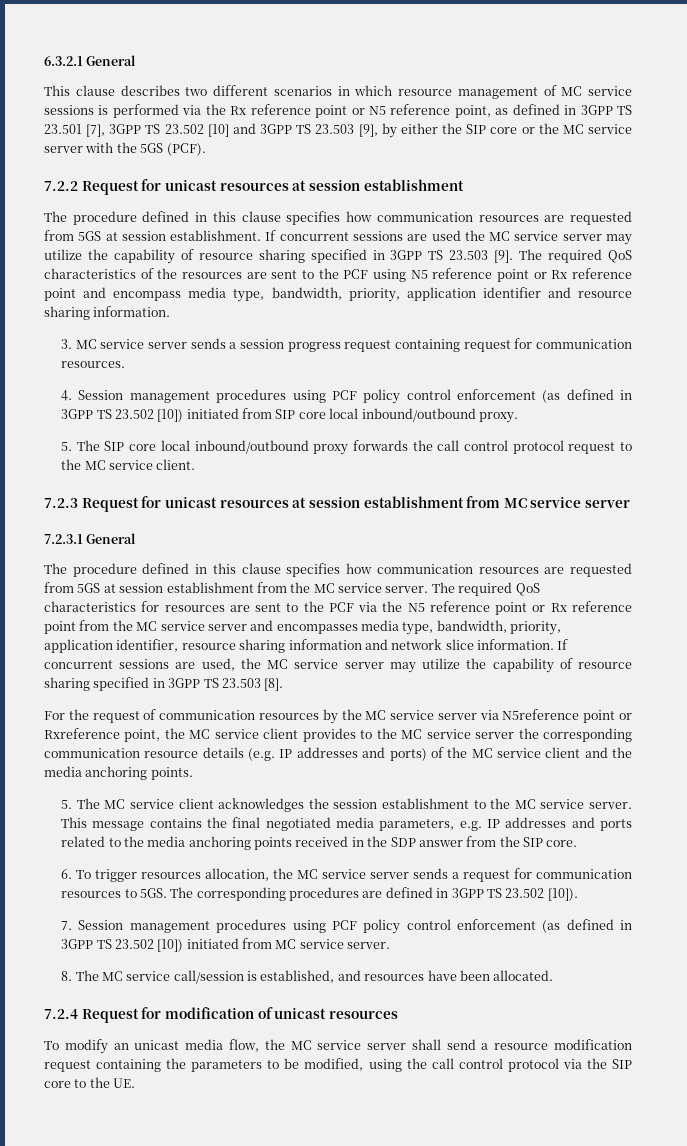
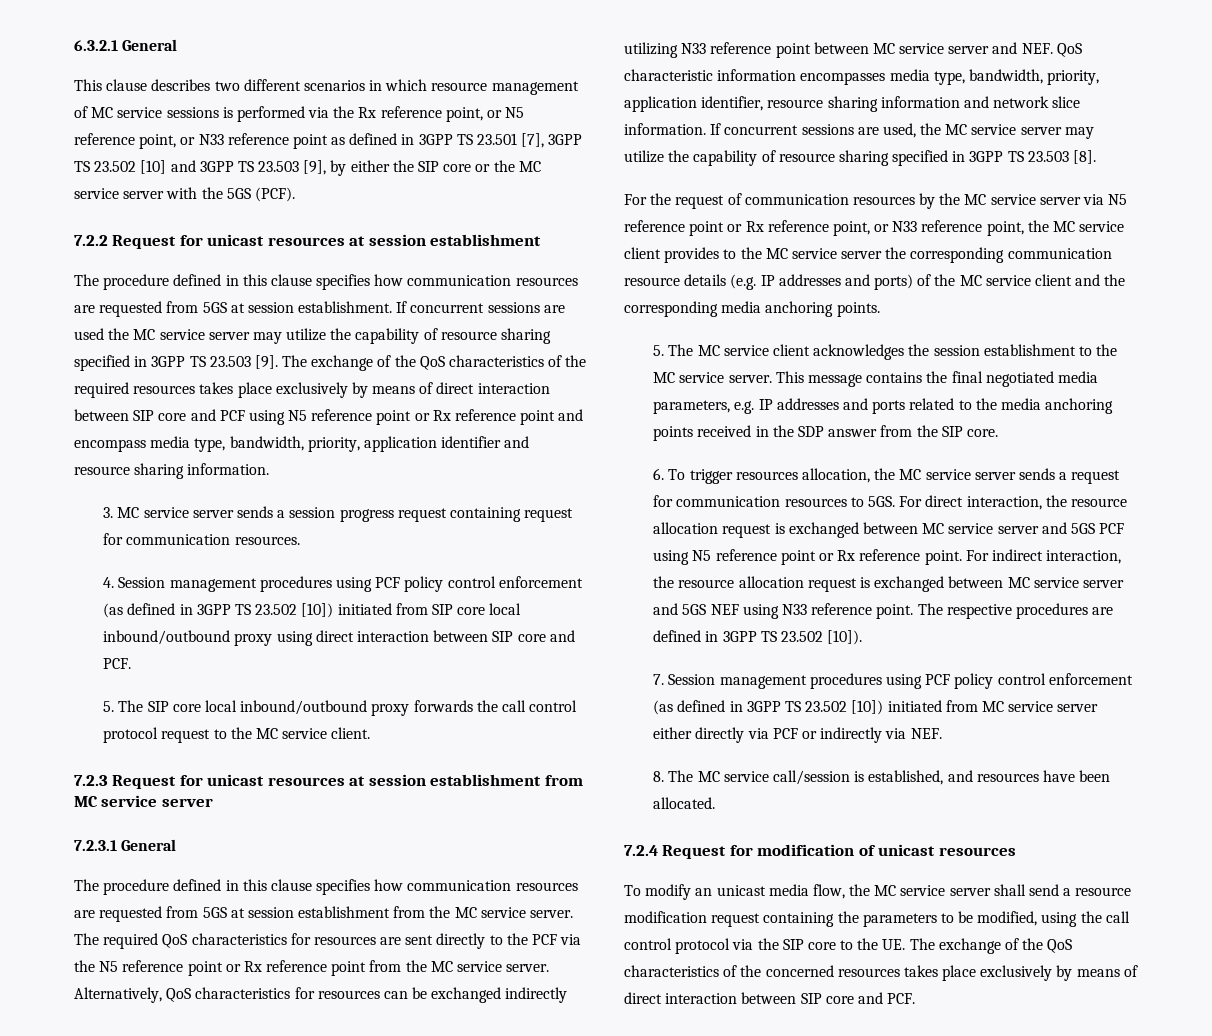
- This clause describes two different scenarios in which resource management of MC service sessions is performed via the Rx reference point or N5 reference point, as defined in 3GPP TS 23.501 [7], 3GPP TS 23.502 [10] and 3GPP TS 23.503 [9], by either the SIP core or the MC service server with the 5GS (PCF).
+ This clause describes two different scenarios in which resource management of MC service sessions is performed via the Rx reference point, or N5 reference point, or N33 reference point as defined in 3GPP TS 23.501 [7], 3GPP TS 23.502 [10] and 3GPP TS 23.503 [9], by either the SIP core or the MC service server with the 5GS (PCF).
- The required QoS characteristics of the resources are sent to the PCF using N5 reference point or Rx reference point and encompass media type, bandwidth, priority, application identifier and resource sharing information.
+ The exchange of the QoS characteristics of the required resources takes place exclusively by means of direct interaction between SIP core and PCF using N5 reference point or Rx reference point and encompass media type, bandwidth, priority, application identifier and resource sharing information.
- 4. Session management procedures using PCF policy control enforcement (as defined in 3GPP TS 23.502 [10]) initiated from SIP core local inbound/outbound proxy.
+ 4. Session management procedures using PCF policy control enforcement (as defined in 3GPP TS 23.502 [10]) initiated from SIP core local inbound/outbound proxy using direct interaction between SIP core and PCF.
- The required QoS characteristics for resources are sent to the PCF via the N5 reference point or Rx reference point from the MC service server and encompasses media type, bandwidth, priority, application identifier, resource sharing information and network slice information.
+ The required QoS characteristics for resources are sent directly to the PCF via the N5 reference point or Rx reference point from the MC service server. Alternatively, QoS characteristics for resources can be exchanged indirectly utilizing N33 reference point between MC service server and NEF. QoS characteristic information encompasses media type, bandwidth, priority, application identifier, resource sharing information and network slice information.
- For the request of communication resources by the MC service server via N5reference point or Rxreference point, the MC service client provides to the MC service server the corresponding communication resource details (e.g. IP addresses and ports) of the MC service client and the media anchoring points.
+ For the request of communication resources by the MC service server via N5 reference point or Rx reference point, or N33 reference point, the MC service client provides to the MC service server the corresponding communication resource details (e.g. IP addresses and ports) of the MC service client and the corresponding media anchoring points.
- The corresponding procedures are defined in 3GPP TS 23.502 [10]).
+ For direct interaction, the resource allocation request is exchanged between MC service server and 5GS PCF using N5 reference point or Rx reference point. For indirect interaction, the resource allocation request is exchanged between MC service server and 5GS NEF using N33 reference point. The respective procedures are defined in 3GPP TS 23.502 [10]).
- 7. Session management procedures using PCF policy control enforcement (as defined in 3GPP TS 23.502 [10]) initiated from MC service server.
+ 7. Session management procedures using PCF policy control enforcement (as defined in 3GPP TS 23.502 [10]) initiated from MC service server either directly via PCF or indirectly via NEF.
- To modify an unicast media flow, the MC service server shall send a resource modification request containing the parameters to be modified, using the call control protocol via the SIP core to the UE.
+ To modify an unicast media flow, the MC service server shall send a resource modification request containing the parameters to be modified, using the call control protocol via the SIP core to the UE. The exchange of the QoS characteristics of the concerned resources takes place exclusively by means of direct interaction between SIP core and PCF.

